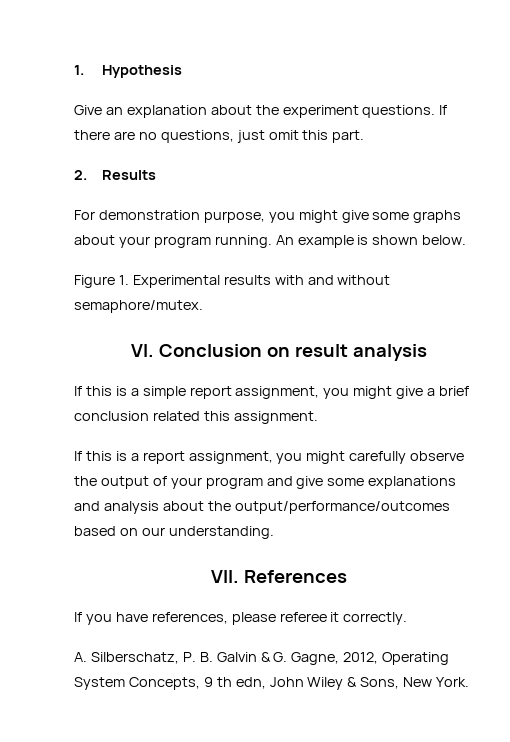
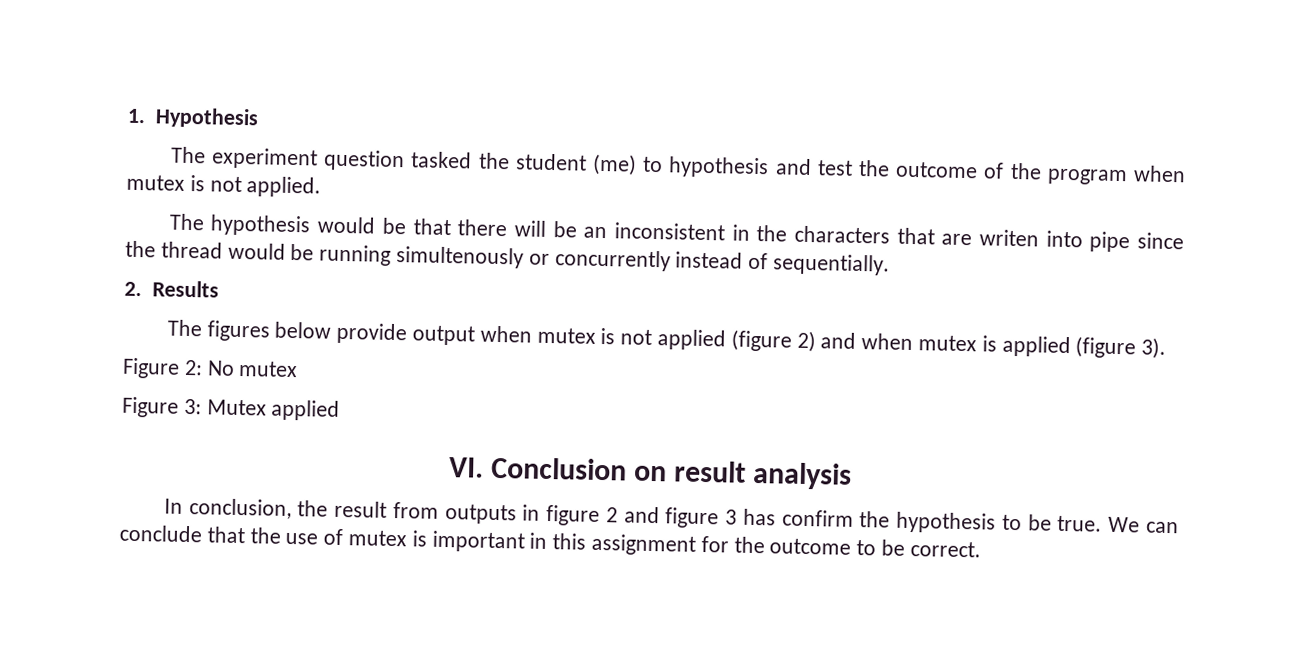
- Give an explanation about the experiment questions. If there are no questions, just omit this part.
+ The experiment question tasked the student (me) to hypothesis and test the outcome of the program when mutex is not applied.
+ The hypothesis would be that there will be an inconsistent in the characters that are writen into pipe since the thread would be running simultenously or concurrently instead of sequentially.
  2. Results
- For demonstration purpose, you might give some graphs about your program running. An example is shown below.
- Figure 1. Experimental results with and without semaphore/mutex.
+ The figures below provide output when mutex is not applied (figure 2) and when mutex is applied (figure 3).
+ Figure 2: No mutex
+ Figure 3: Mutex applied
- If this is a simple report assignment, you might give a brief conclusion related this assignment.
- If this is a report assignment, you might carefully observe the output of your program and give some explanations and analysis about the output/performance/outcomes based on our understanding.
- VII. References
- If you have references, please referee it correctly.
- A. Silberschatz, P. B. Galvin & G. Gagne, 2012, Operating System Concepts, 9 th edn, John Wiley & Sons, New York.
+ In conclusion, the result from outputs in figure 2 and figure 3 has confirm the hypothesis to be true. We can conclude that the use of mutex is important in this assignment for the outcome to be correct.

